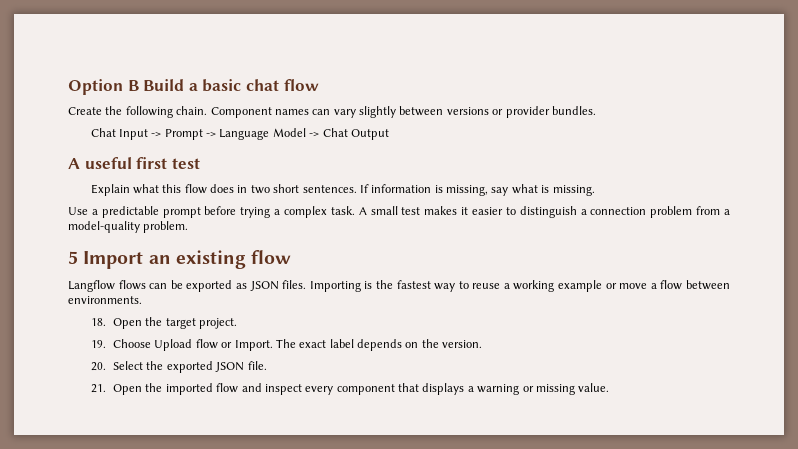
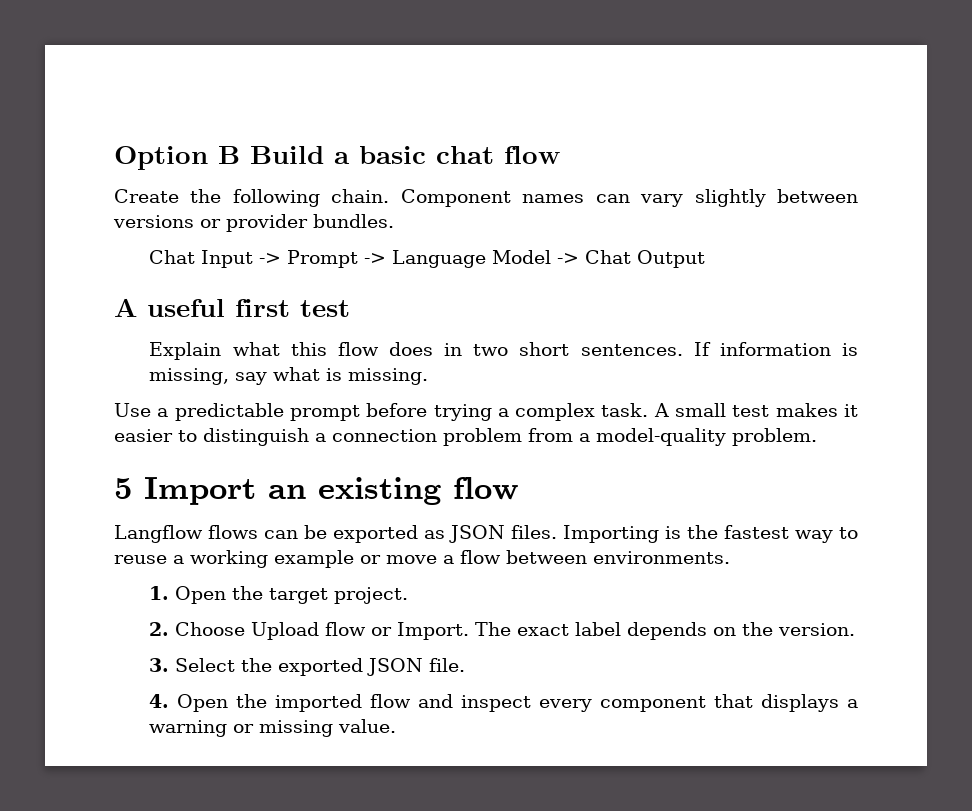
- 18. Open the target project.
+ 1. Open the target project.
- 19. Choose Upload flow or Import.
+ 2. Choose Upload flow or Import.
- 20. Select the exported JSON file.
+ 3. Select the exported JSON file.
- 21. Open the imported flow and inspect every component that displays a warning or missing value.
+ 4. Open the imported flow and inspect every component that displays a warning or missing value.

